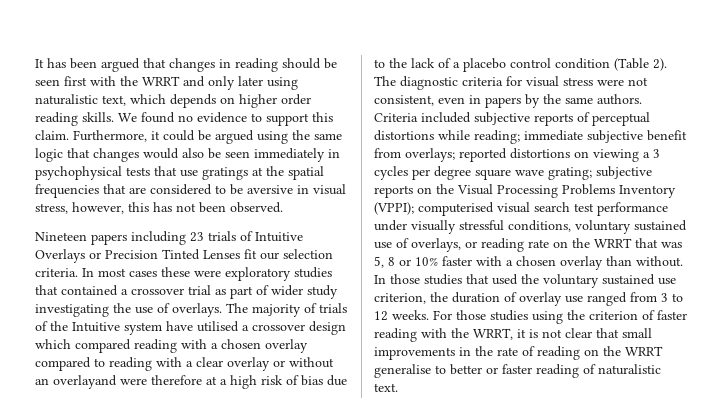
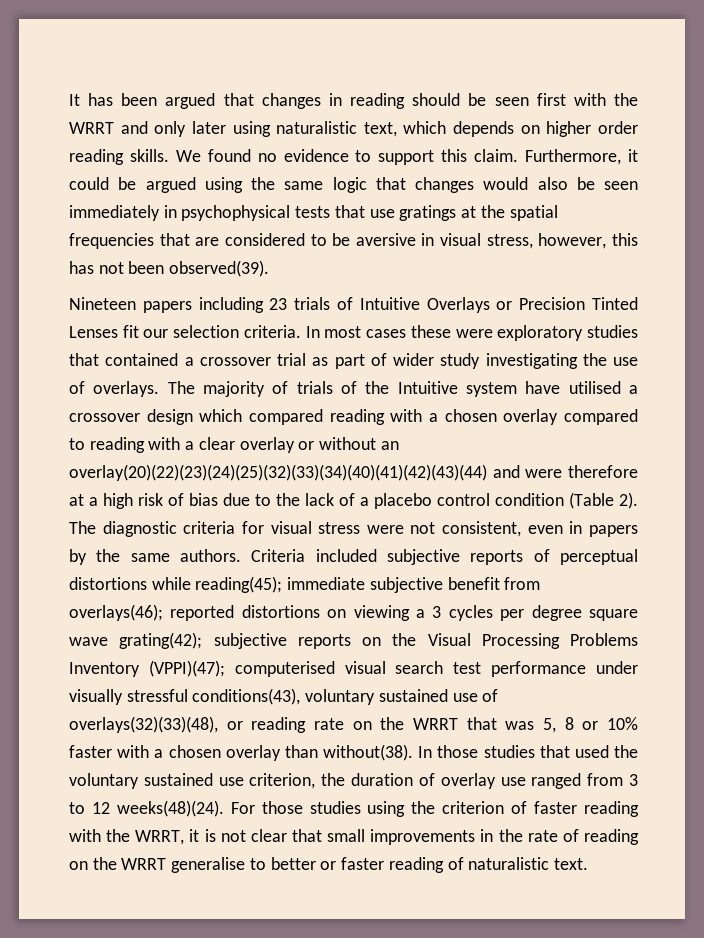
- Furthermore, it could be argued using the same logic that changes would also be seen immediately in psychophysical tests that use gratings at the spatial frequencies that are considered to be aversive in visual stress, however, this has not been observed.
+ Furthermore, it could be argued using the same logic that changes would also be seen immediately in psychophysical tests that use gratings at the spatial frequencies that are considered to be aversive in visual stress, however, this has not been observed(39).
- The majority of trials of the Intuitive system have utilised a crossover design which compared reading with a chosen overlay compared to reading with a clear overlay or without an overlayand were therefore at a high risk of bias due to the lack of a placebo control condition (Table 2).
+ The majority of trials of the Intuitive system have utilised a crossover design which compared reading with a chosen overlay compared to reading with a clear overlay or without an overlay(20)(22)(23)(24)(25)(32)(33)(34)(40)(41)(42)(43)(44) and were therefore at a high risk of bias due to the lack of a placebo control condition (Table 2).
- Criteria included subjective reports of perceptual distortions while reading;
+ Criteria included subjective reports of perceptual distortions while reading(45);
- immediate subjective benefit from overlays;
+ immediate subjective benefit from overlays(46);
- reported distortions on viewing a 3 cycles per degree square wave grating;
+ reported distortions on viewing a 3 cycles per degree square wave grating(42);
- subjective reports on the Visual Processing Problems Inventory (VPPI);
+ subjective reports on the Visual Processing Problems Inventory (VPPI)(47);
- computerised visual search test performance under visually stressful conditions, voluntary sustained use of overlays, or reading rate on the WRRT that was 5, 8 or 10% faster with a chosen overlay than without.
+ computerised visual search test performance under visually stressful conditions(43), voluntary sustained use of overlays(32)(33)(48), or reading rate on the WRRT that was 5, 8 or 10% faster with a chosen overlay than without(38).
- In those studies that used the voluntary sustained use criterion, the duration of overlay use ranged from 3 to 12 weeks.
+ In those studies that used the voluntary sustained use criterion, the duration of overlay use ranged from 3 to 12 weeks(48)(24).

